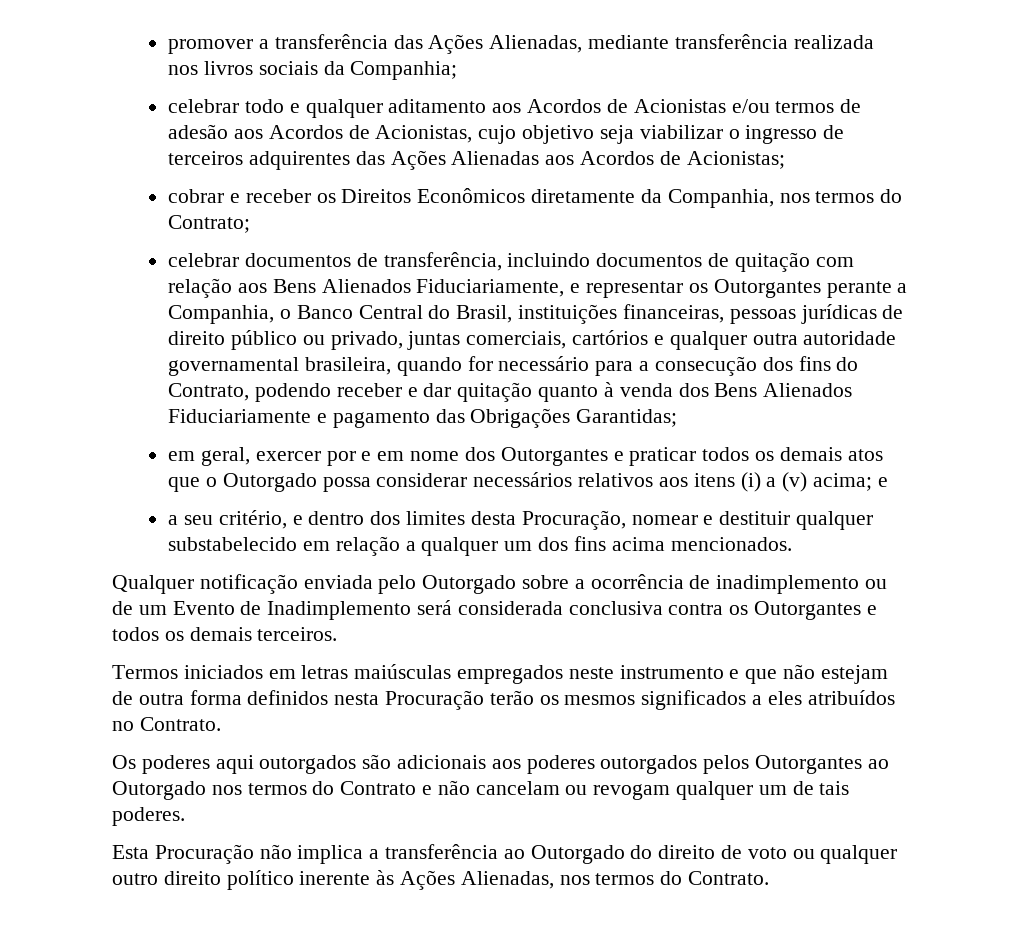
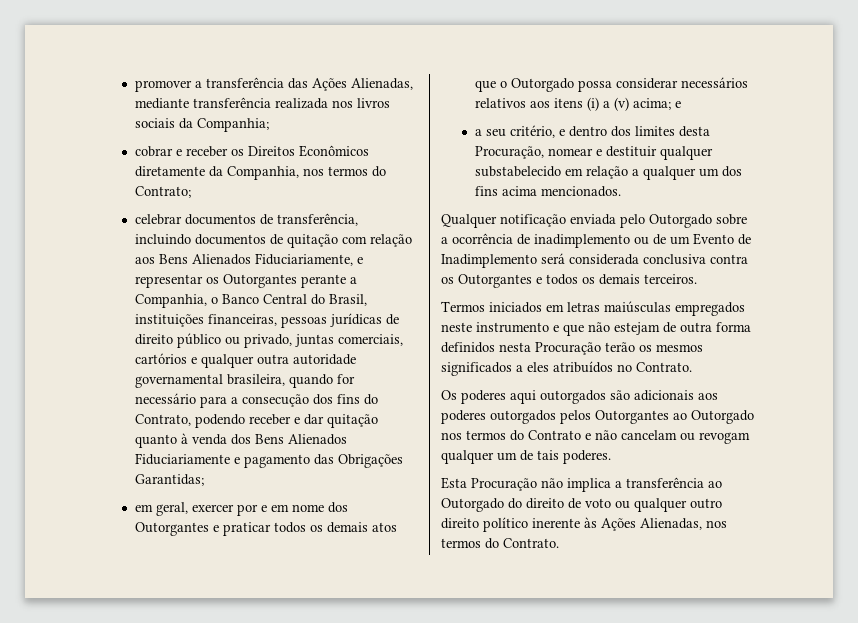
- celebrar todo e qualquer aditamento aos Acordos de Acionistas e/ou termos de adesão aos Acordos de Acionistas, cujo objetivo seja viabilizar o ingresso de terceiros adquirentes das Ações Alienadas aos Acordos de Acionistas;

